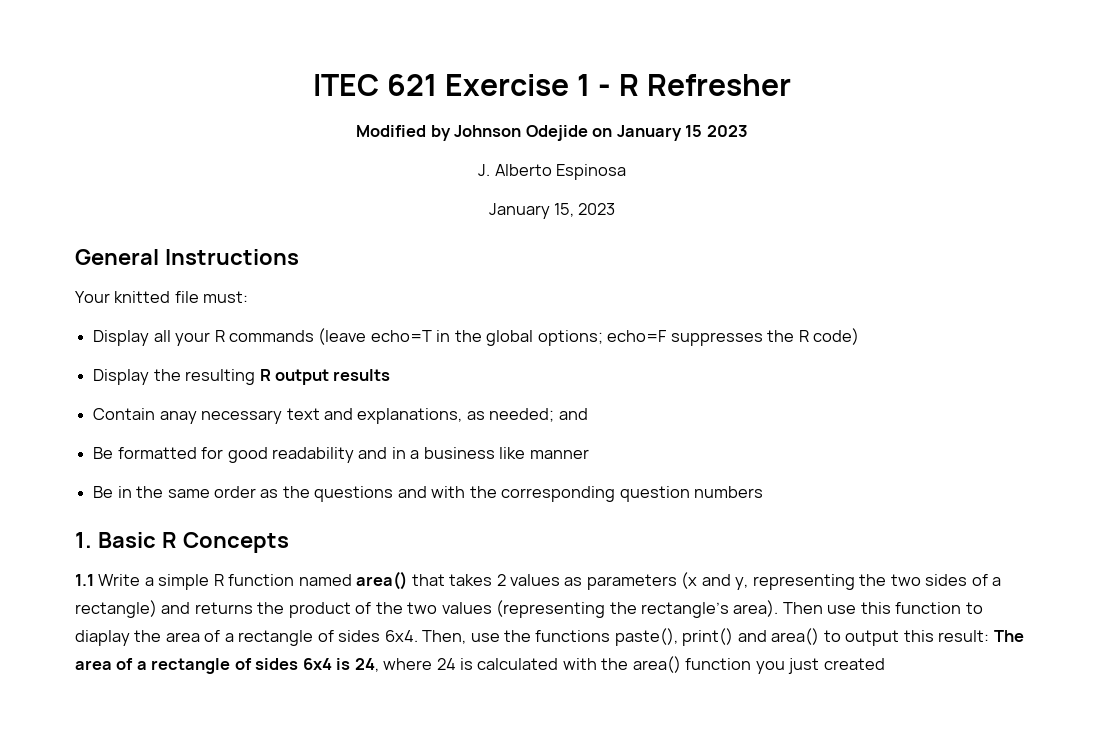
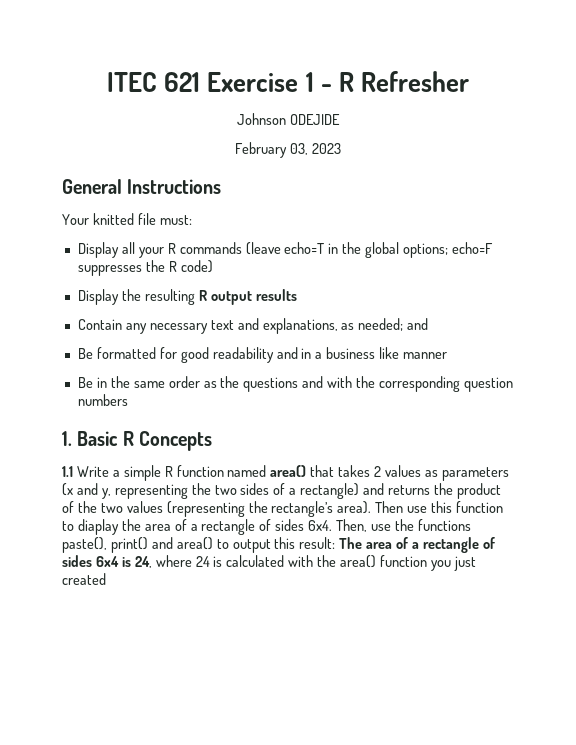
- Modified by Johnson Odejide on January 15 2023
- J. Alberto Espinosa
- January 15, 2023
+ Johnson ODEJIDE
+ February 03, 2023
- Contain anay necessary text and explanations, as needed; and
+ Contain any necessary text and explanations, as needed; and

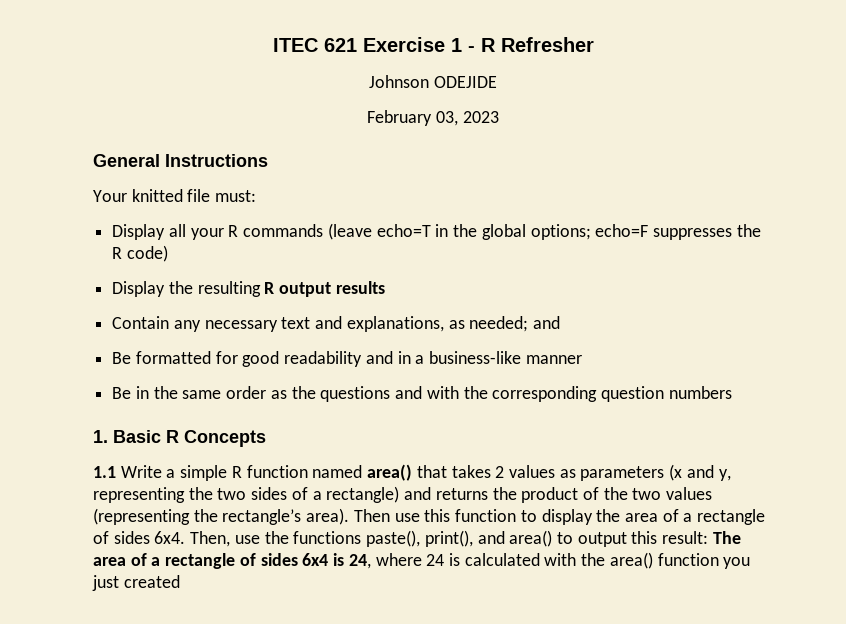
- Be formatted for good readability and in a business like manner
+ Be formatted for good readability and in a business-like manner
- Then use this function to diaplay the area of a rectangle of sides 6x4.
+ Then use this function to display the area of a rectangle of sides 6x4.
- Then, use the functions paste(), print() and area() to output this result: The area of a rectangle of sides 6x4 is 24, where 24 is calculated with the area() function you just created
+ Then, use the functions paste(), print(), and area() to output this result: The area of a rectangle of sides 6x4 is 24, where 24 is calculated with the area() function you just created

